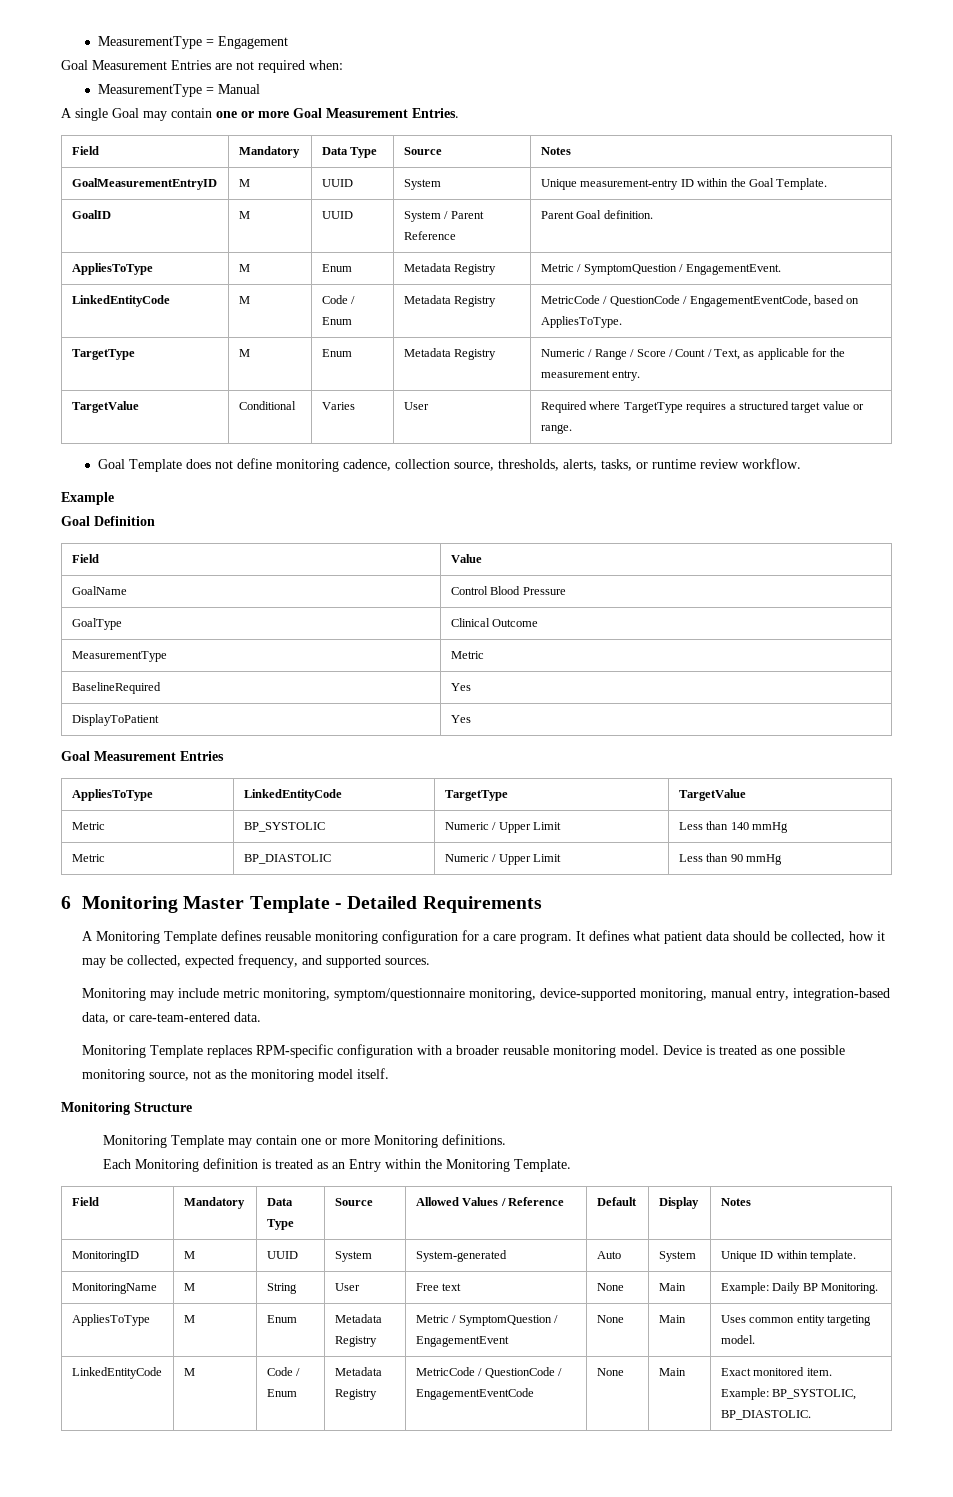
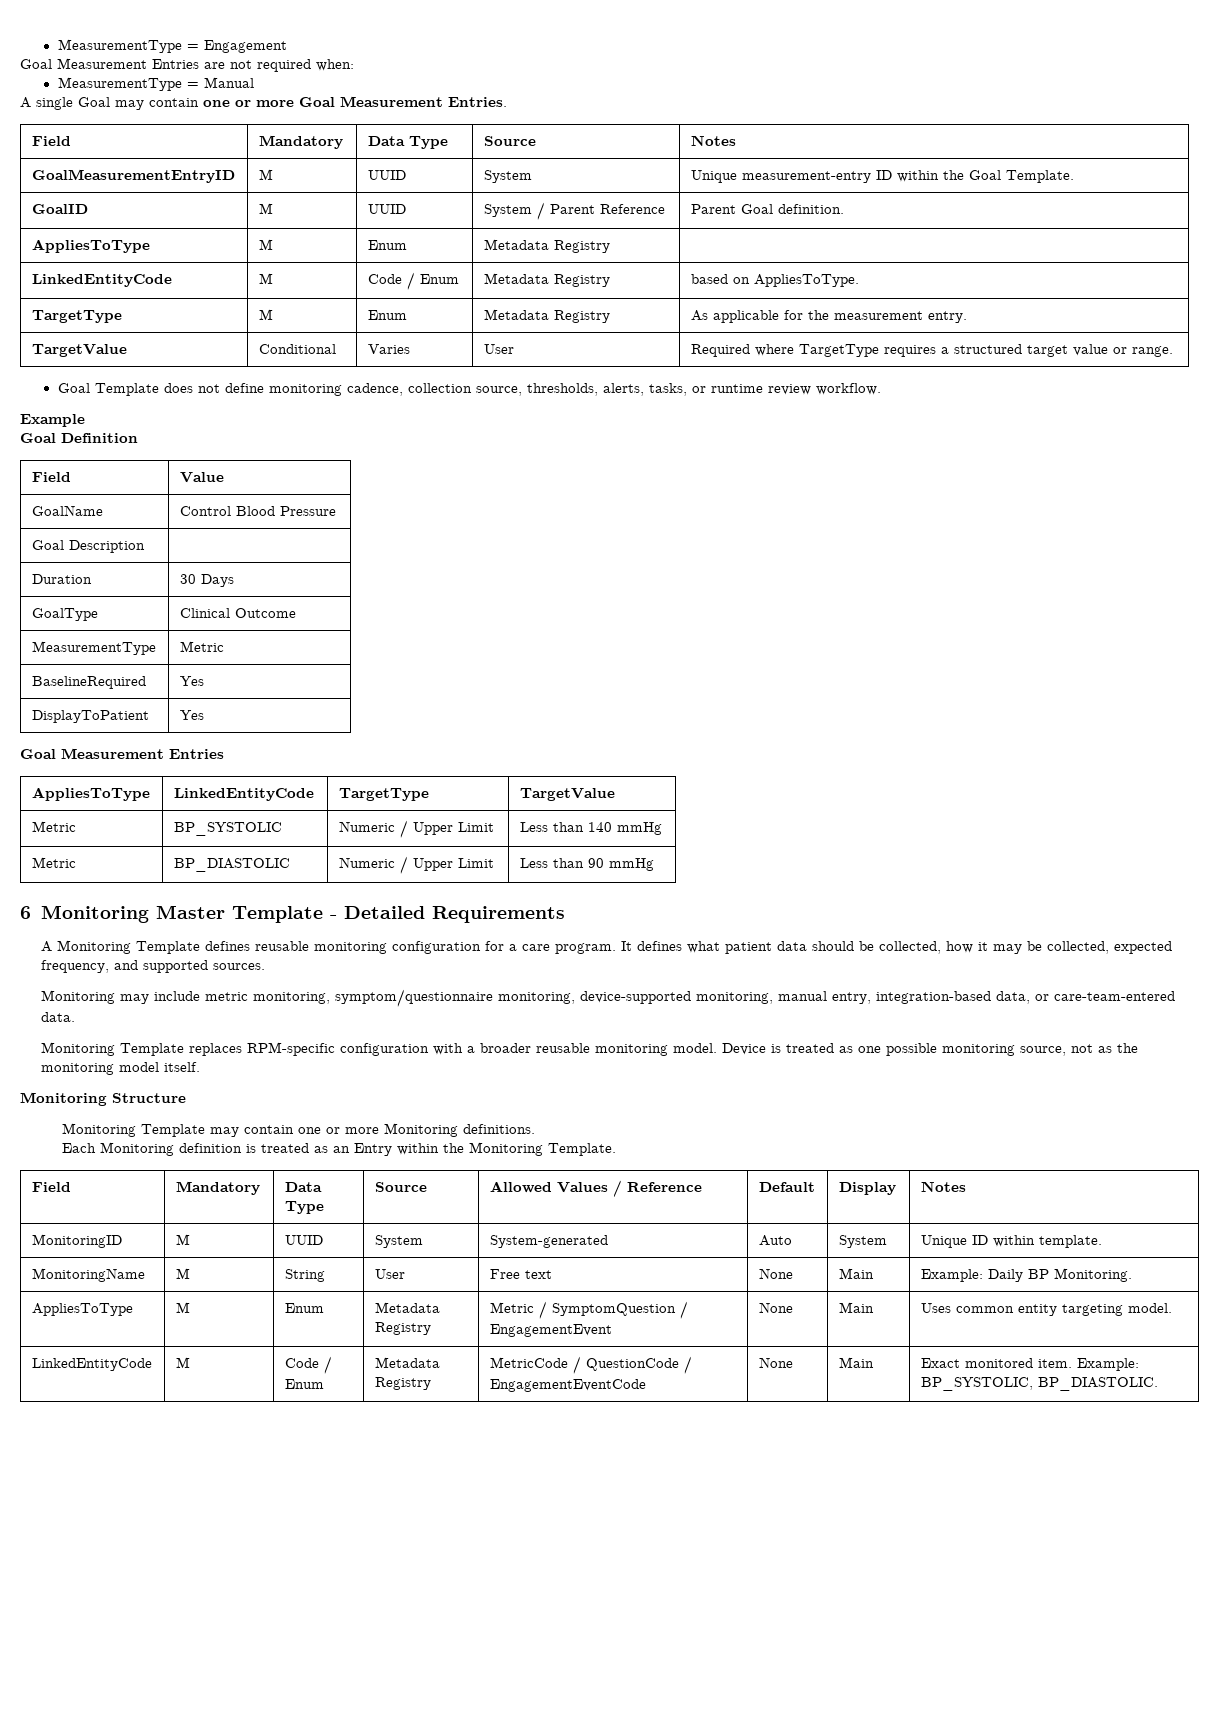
  GoalID | M | UUID | System / Parent Reference | Parent Goal definition.
- AppliesToType | M | Enum | Metadata Registry | Metric / SymptomQuestion / EngagementEvent.
- LinkedEntityCode | M | Code / Enum | Metadata Registry | MetricCode / QuestionCode / EngagementEventCode, based on AppliesToType.
+ AppliesToType | M | Enum | Metadata Registry |
+ LinkedEntityCode | M | Code / Enum | Metadata Registry | based on AppliesToType.
- TargetType | M | Enum | Metadata Registry | Numeric / Range / Score / Count / Text, as applicable for the measurement entry.
+ TargetType | M | Enum | Metadata Registry | As applicable for the measurement entry.
+ Goal Description |
+ Duration | 30 Days

